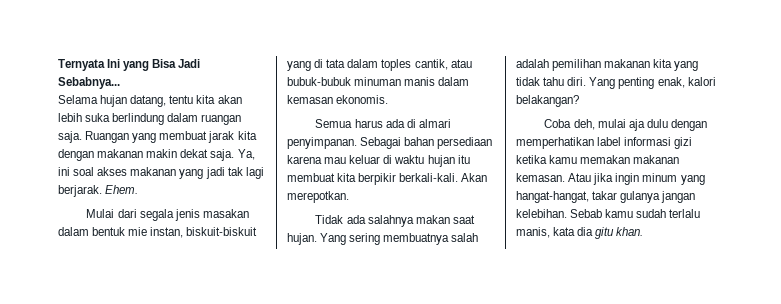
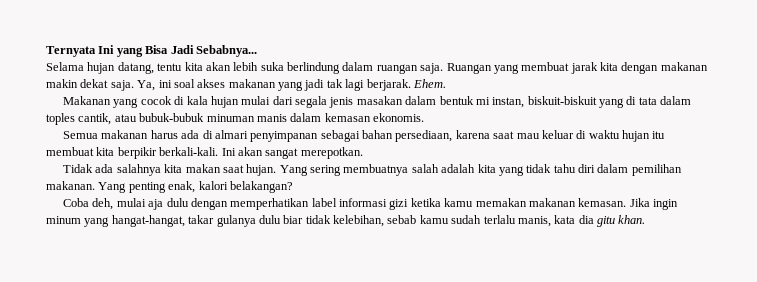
- Mulai dari segala jenis masakan dalam bentuk mie instan, biskuit-biskuit yang di tata dalam toples cantik, atau bubuk-bubuk minuman manis dalam kemasan ekonomis.
+ Makanan yang cocok di kala hujan mulai dari segala jenis masakan dalam bentuk mi instan, biskuit-biskuit yang di tata dalam toples cantik, atau bubuk-bubuk minuman manis dalam kemasan ekonomis.
- Semua harus ada di almari penyimpanan. Sebagai bahan persediaan karena mau keluar di waktu hujan itu membuat kita berpikir berkali-kali.
+ Semua makanan harus ada di almari penyimpanan sebagai bahan persediaan, karena saat mau keluar di waktu hujan itu membuat kita berpikir berkali-kali.
- Akan merepotkan.
+ Ini akan sangat merepotkan.
- Tidak ada salahnya makan saat hujan.
+ Tidak ada salahnya kita makan saat hujan.
- Yang sering membuatnya salah adalah pemilihan makanan kita yang tidak tahu diri.
+ Yang sering membuatnya salah adalah kita yang tidak tahu diri dalam pemilihan makanan.
- Atau jika ingin minum yang hangat-hangat, takar gulanya jangan kelebihan. Sebab kamu sudah terlalu manis, kata dia gitu khan.
+ Jika ingin minum yang hangat-hangat, takar gulanya dulu biar tidak kelebihan, sebab kamu sudah terlalu manis, kata dia gitu khan.

